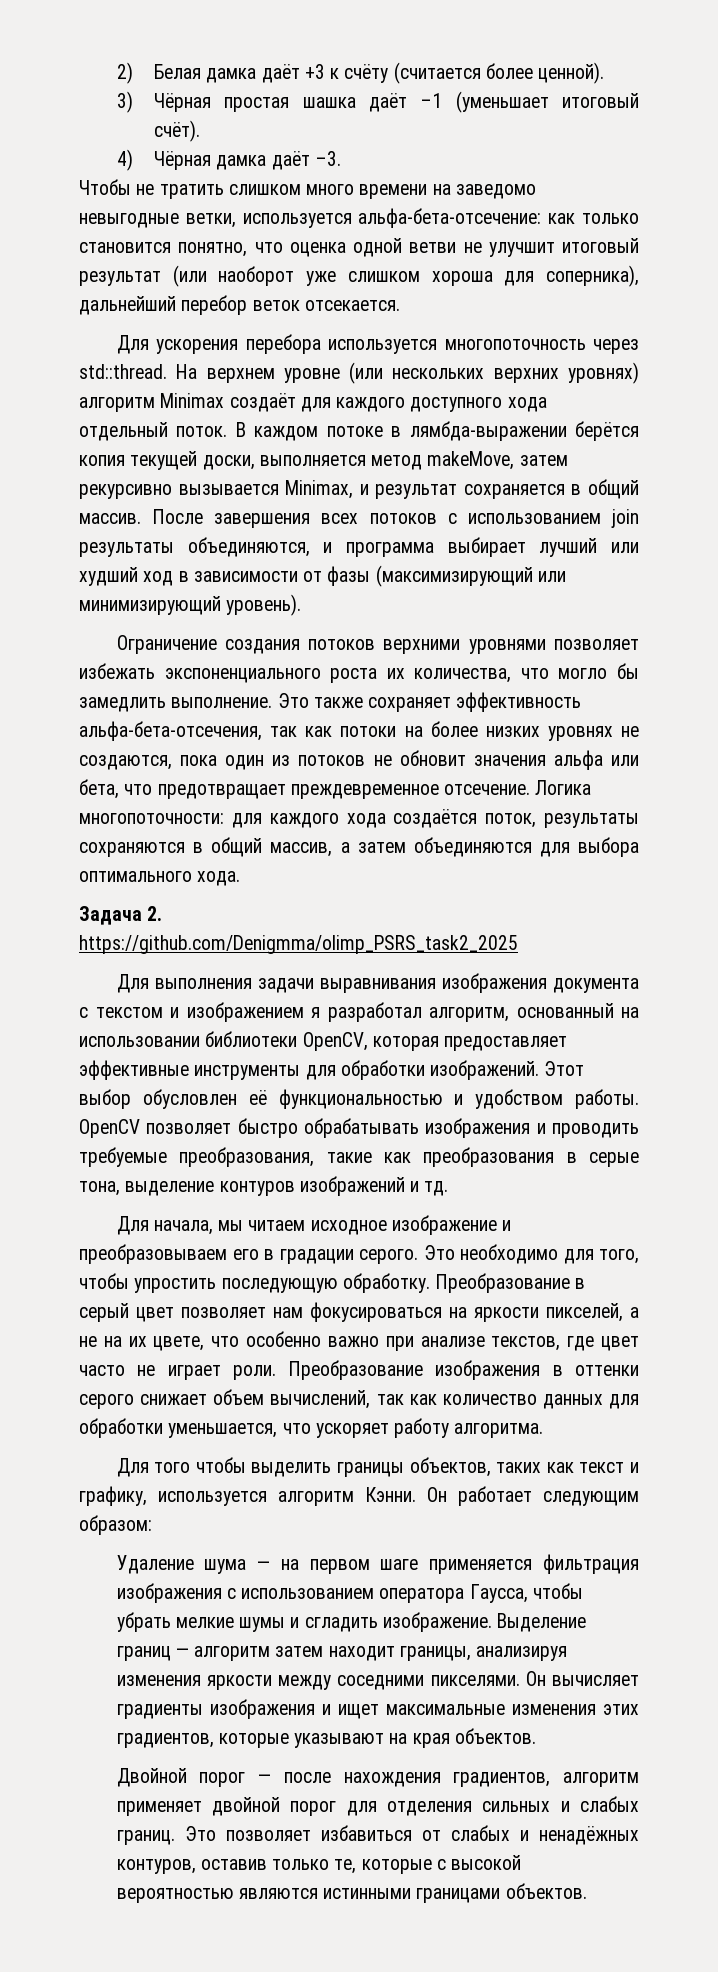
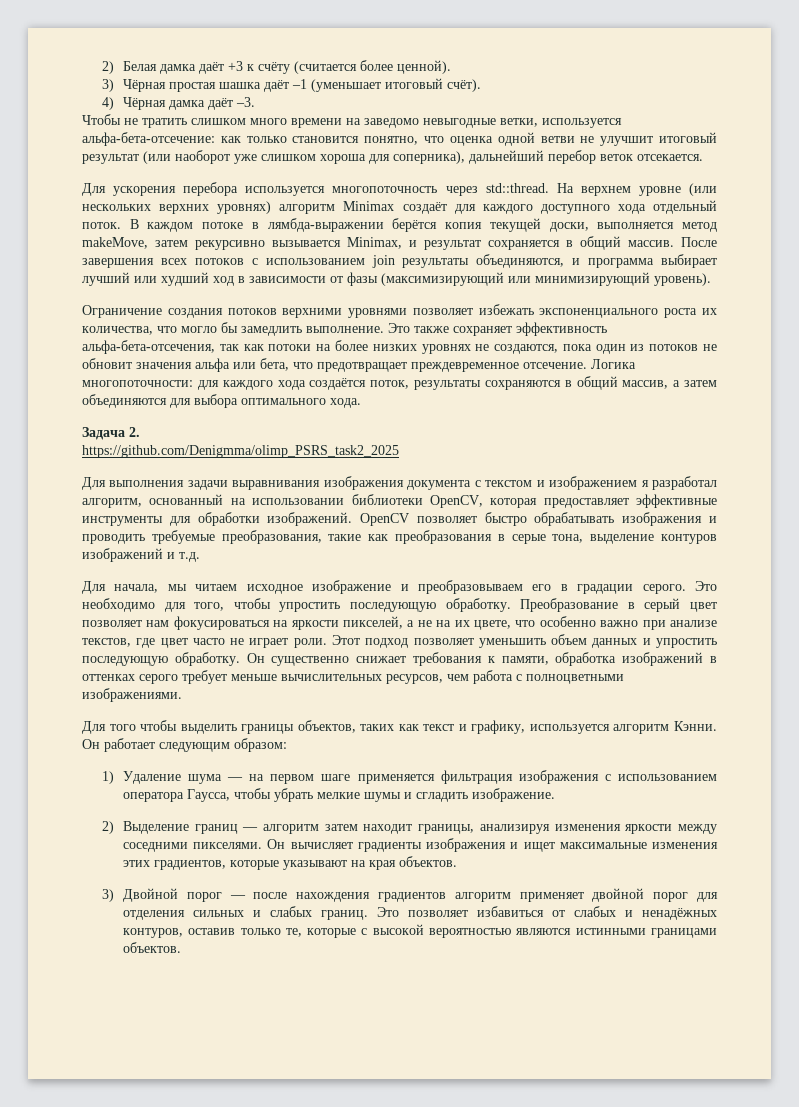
- Этот выбор обусловлен её функциональностью и удобством работы.
- OpenCV позволяет быстро обрабатывать изображения и проводить требуемые преобразования, такие как преобразования в серые тона, выделение контуров изображений и тд.
+ OpenCV позволяет быстро обрабатывать изображения и проводить требуемые преобразования, такие как преобразования в серые тона, выделение контуров изображений и т.д.
- Преобразование изображения в оттенки серого снижает объем вычислений, так как количество данных для обработки уменьшается, что ускоряет работу алгоритма.
+ Этот подход позволяет уменьшить объем данных и упростить последующую обработку. Он существенно снижает требования к памяти, обработка изображений в оттенках серого требует меньше вычислительных ресурсов, чем работа с полноцветными изображениями.
- Удаление шума — на первом шаге применяется фильтрация изображения с использованием оператора Гаусса, чтобы убрать мелкие шумы и сгладить изображение. Выделение границ — алгоритм затем находит границы, анализируя изменения яркости между соседними пикселями.
+ 1) Удаление шума — на первом шаге применяется фильтрация изображения с использованием оператора Гаусса, чтобы убрать мелкие шумы и сгладить изображение.
+ 2) Выделение границ — алгоритм затем находит границы, анализируя изменения яркости между соседними пикселями.
- Двойной порог — после нахождения градиентов, алгоритм применяет двойной порог для отделения сильных и слабых границ.
+ 3) Двойной порог — после нахождения градиентов алгоритм применяет двойной порог для отделения сильных и слабых границ.

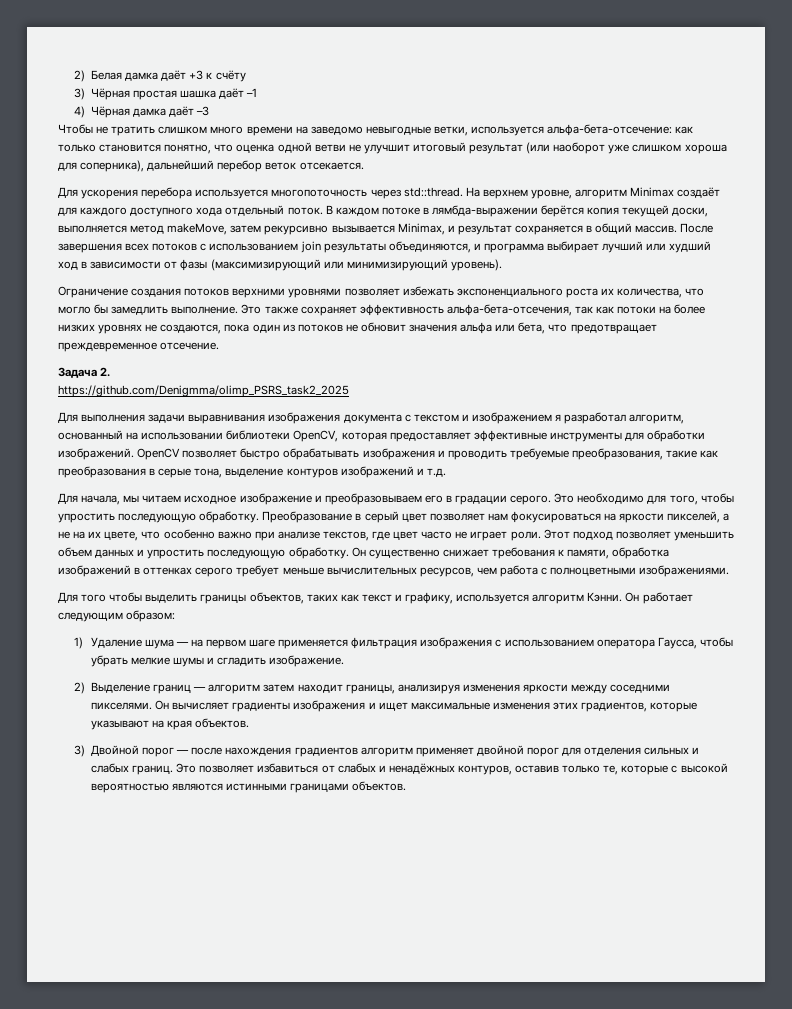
- 2) Белая дамка даёт +3 к счёту (считается более ценной).
+ 2) Белая дамка даёт +3 к счёту
- 3) Чёрная простая шашка даёт –1 (уменьшает итоговый счёт).
+ 3) Чёрная простая шашка даёт –1
- 4) Чёрная дамка даёт –3.
+ 4) Чёрная дамка даёт –3
- На верхнем уровне (или нескольких верхних уровнях) алгоритм Minimax создаёт для каждого доступного хода отдельный поток.
+ На верхнем уровне, алгоритм Minimax создаёт для каждого доступного хода отдельный поток.
- Логика многопоточности: для каждого хода создаётся поток, результаты сохраняются в общий массив, а затем объединяются для выбора оптимального хода.

